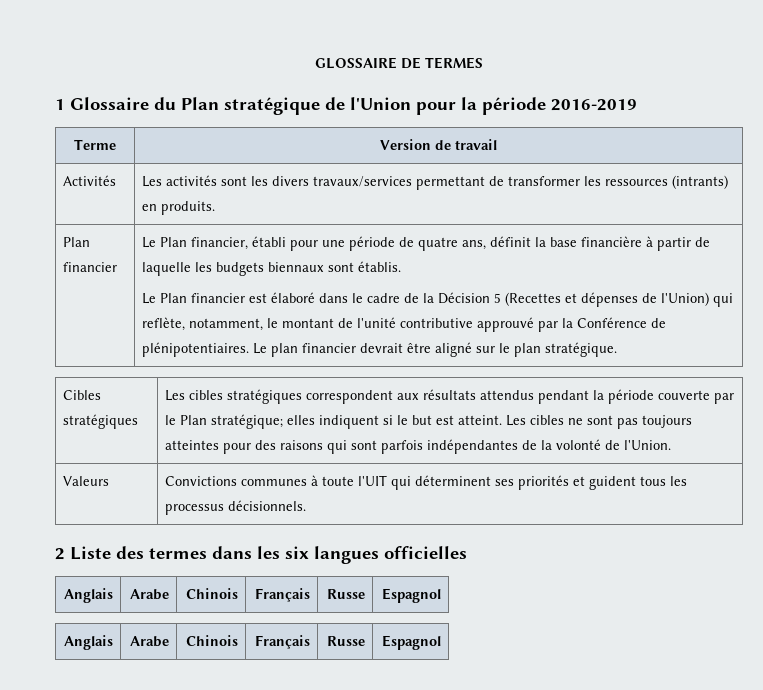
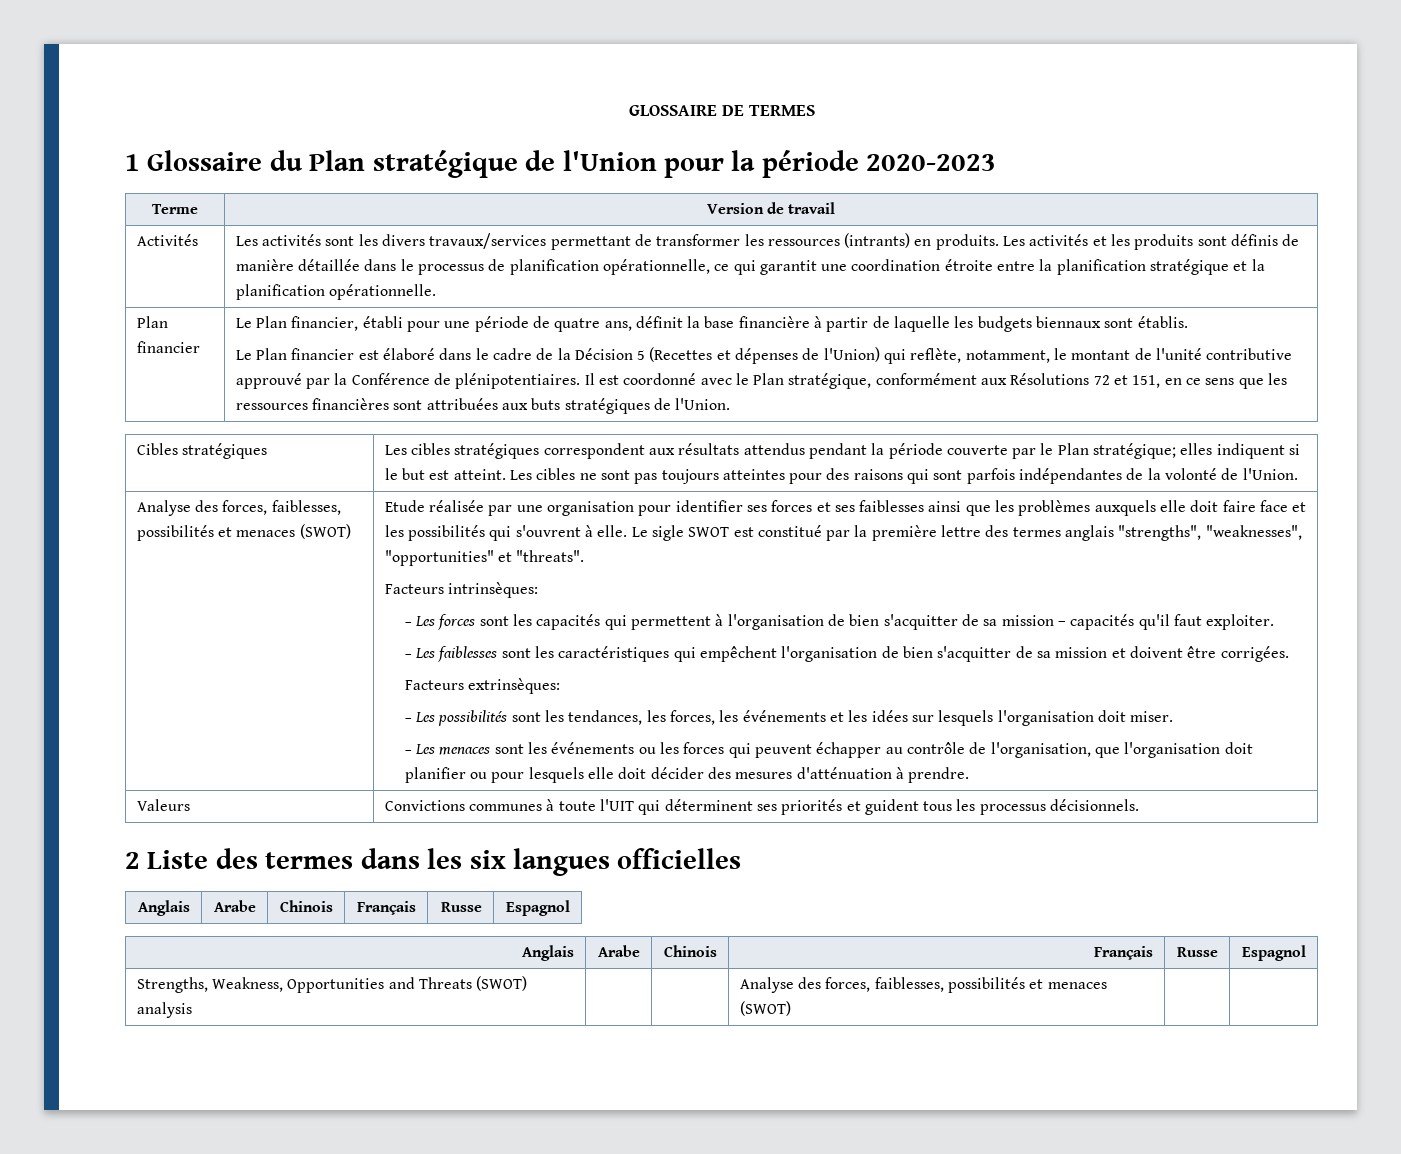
- 1 Glossaire du Plan stratégique de l'Union pour la période 2016-2019
+ 1 Glossaire du Plan stratégique de l'Union pour la période 2020-2023
+ Les activités et les produits sont définis de manière détaillée dans le processus de planification opérationnelle, ce qui garantit une coordination étroite entre la planification stratégique et la planification opérationnelle.
- Le plan financier devrait être aligné sur le plan stratégique.
+ Il est coordonné avec le Plan stratégique, conformément aux Résolutions 72 et 151, en ce sens que les ressources financières sont attribuées aux buts stratégiques de l'Union.
+ Analyse des forces, faiblesses, possibilités et menaces (SWOT) | Etude réalisée par une organisation pour identifier ses forces et ses faiblesses ainsi que les problèmes auxquels elle doit faire face et les possibilités qui s'ouvrent à elle. Le sigle SWOT est constitué par la première lettre des termes anglais "strengths", "weaknesses", "opportunities" et "threats".
+ Facteurs intrinsèques:
+ – Les forces sont les capacités qui permettent à l'organisation de bien s'acquitter de sa mission – capacités qu'il faut exploiter.
+ – Les faiblesses sont les caractéristiques qui empêchent l'organisation de bien s'acquitter de sa mission et doivent être corrigées.
+ Facteurs extrinsèques:
+ – Les possibilités sont les tendances, les forces, les événements et les idées sur lesquels l'organisation doit miser.
+ – Les menaces sont les événements ou les forces qui peuvent échapper au contrôle de l'organisation, que l'organisation doit planifier ou pour lesquels elle doit décider des mesures d'atténuation à prendre.
+ Strengths, Weakness, Opportunities and Threats (SWOT) analysis | | | Analyse des forces, faiblesses, possibilités et menaces (SWOT) | |

